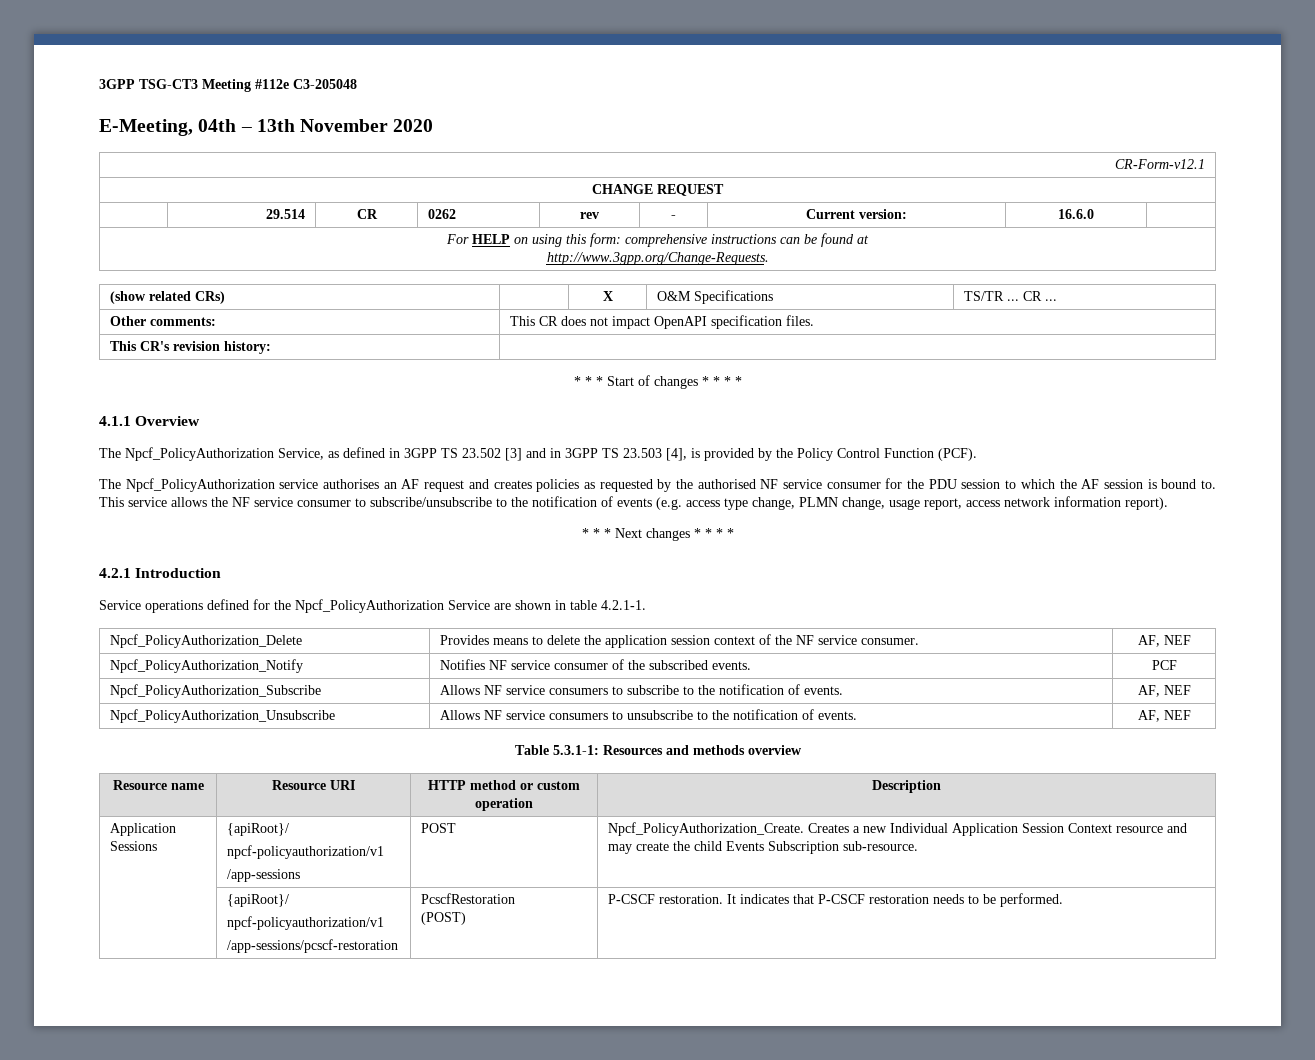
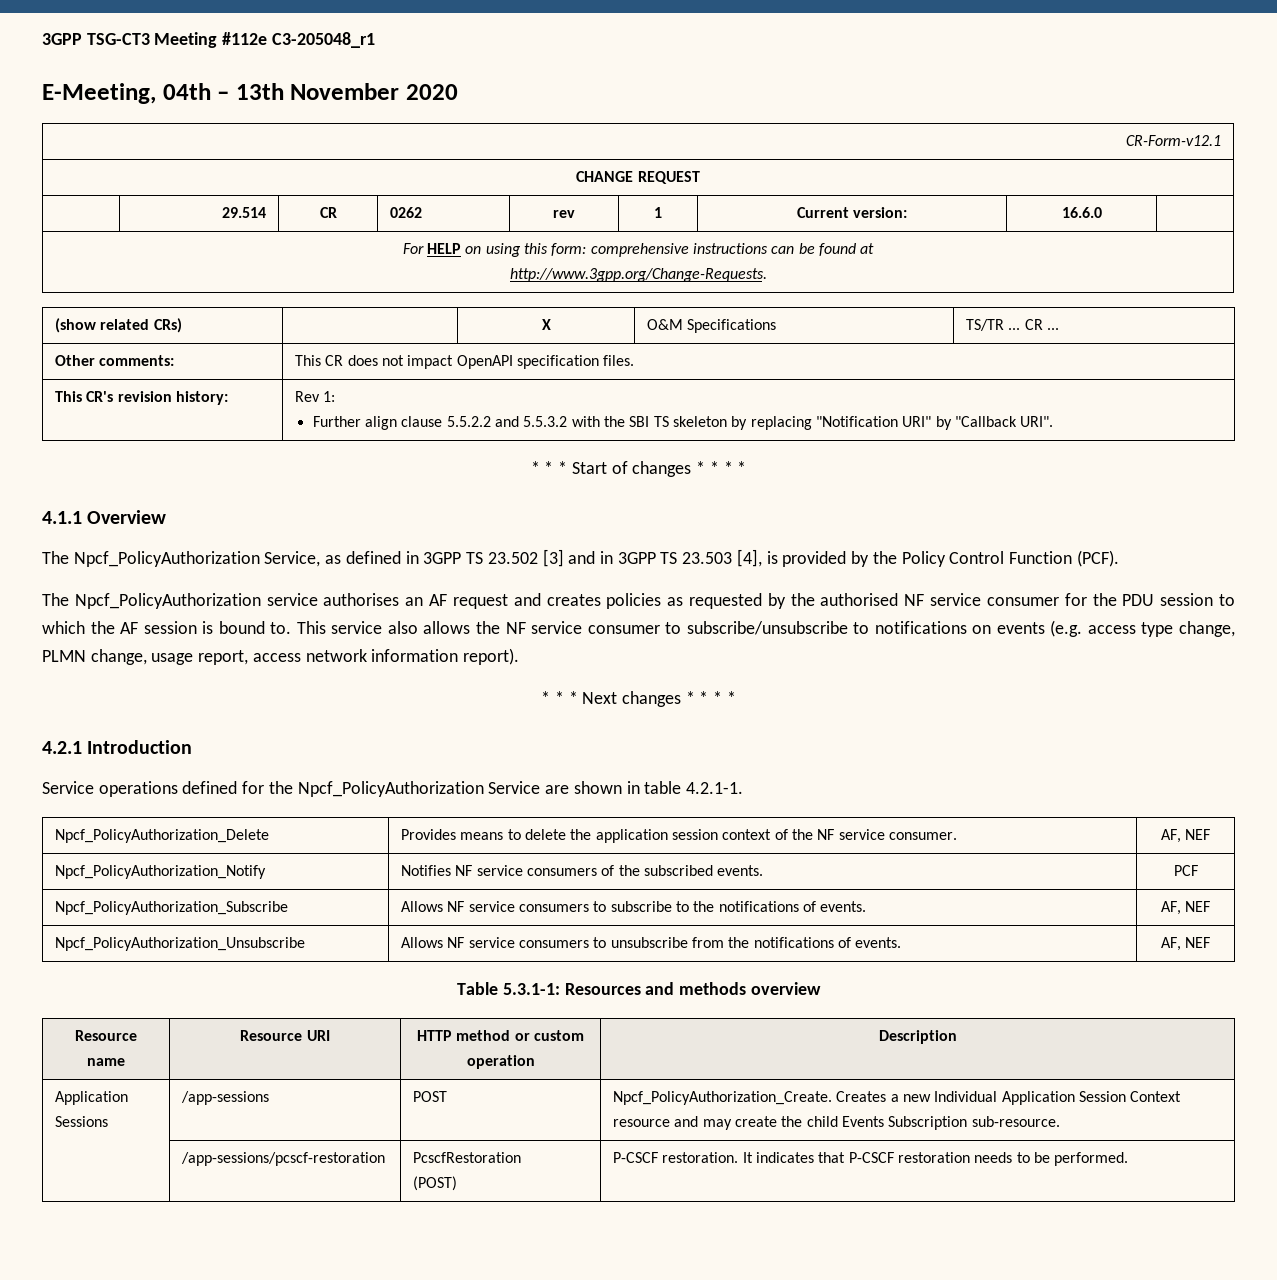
- 3GPP TSG-CT3 Meeting #112e C3-205048
+ 3GPP TSG-CT3 Meeting #112e C3-205048_r1
- | 29.514 | CR | 0262 | rev | - | Current version: | 16.6.0 |
+ | 29.514 | CR | 0262 | rev | 1 | Current version: | 16.6.0 |
- This CR's revision history: |
+ This CR's revision history: | Rev 1:
+ Further align clause 5.5.2.2 and 5.5.3.2 with the SBI TS skeleton by replacing "Notification URI" by "Callback URI".
- This service allows the NF service consumer to subscribe/unsubscribe to the notification of events (e.g. access type change, PLMN change, usage report, access network information report).
+ This service also allows the NF service consumer to subscribe/unsubscribe to notifications on events (e.g. access type change, PLMN change, usage report, access network information report).
- Npcf_PolicyAuthorization_Notify | Notifies NF service consumer of the subscribed events. | PCF
+ Npcf_PolicyAuthorization_Notify | Notifies NF service consumers of the subscribed events. | PCF
- Npcf_PolicyAuthorization_Subscribe | Allows NF service consumers to subscribe to the notification of events. | AF, NEF
+ Npcf_PolicyAuthorization_Subscribe | Allows NF service consumers to subscribe to the notifications of events. | AF, NEF
- Npcf_PolicyAuthorization_Unsubscribe | Allows NF service consumers to unsubscribe to the notification of events. | AF, NEF
+ Npcf_PolicyAuthorization_Unsubscribe | Allows NF service consumers to unsubscribe from the notifications of events. | AF, NEF
- Application Sessions | {apiRoot}/
- npcf-policyauthorization/v1
- /app-sessions | POST | Npcf_PolicyAuthorization_Create. Creates a new Individual Application Session Context resource and may create the child Events Subscription sub-resource.
- | {apiRoot}/
- npcf-policyauthorization/v1
- /app-sessions/pcscf-restoration | PcscfRestoration
+ Application Sessions | /app-sessions | POST | Npcf_PolicyAuthorization_Create. Creates a new Individual Application Session Context resource and may create the child Events Subscription sub-resource.
+ | /app-sessions/pcscf-restoration | PcscfRestoration

